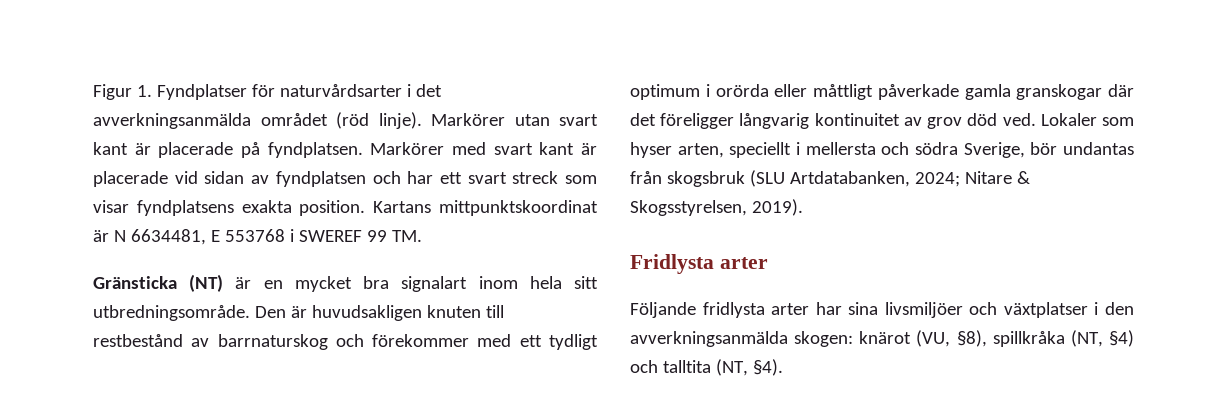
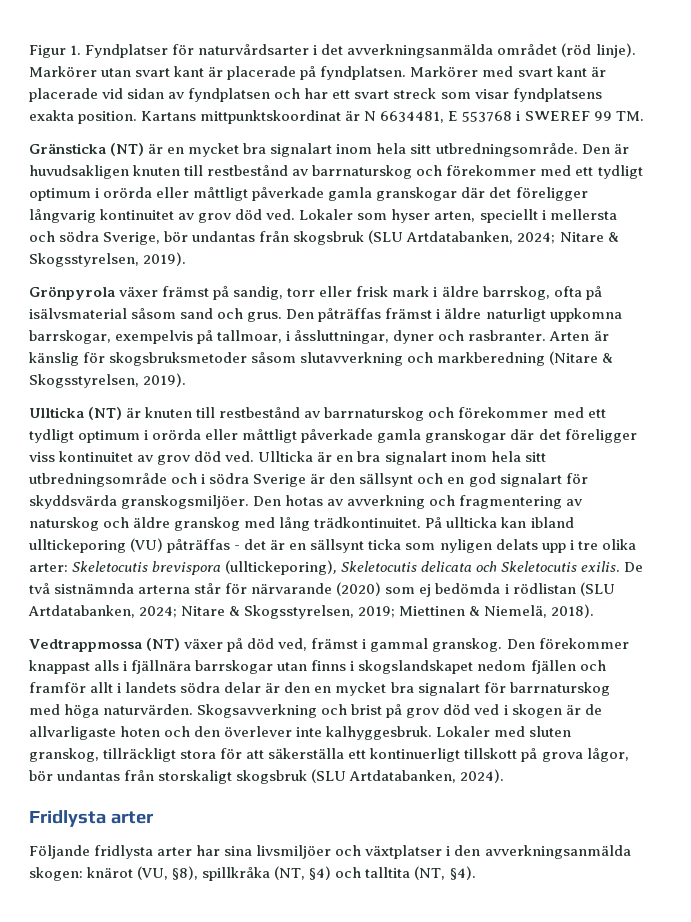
+ Grönpyrola växer främst på sandig, torr eller frisk mark i äldre barrskog, ofta på isälvsmaterial såsom sand och grus. Den påträffas främst i äldre naturligt uppkomna barrskogar, exempelvis på tallmoar, i åssluttningar, dyner och rasbranter. Arten är känslig för skogsbruksmetoder såsom slutavverkning och markberedning (Nitare & Skogsstyrelsen, 2019).
+ Ullticka (NT) är knuten till restbestånd av barrnaturskog och förekommer med ett tydligt optimum i orörda eller måttligt påverkade gamla granskogar där det föreligger viss kontinuitet av grov död ved. Ullticka är en bra signalart inom hela sitt utbredningsområde och i södra Sverige är den sällsynt och en god signalart för skyddsvärda granskogsmiljöer. Den hotas av avverkning och fragmentering av naturskog och äldre granskog med lång trädkontinuitet. På ullticka kan ibland ulltickeporing (VU) påträffas - det är en sällsynt ticka som nyligen delats upp i tre olika arter: Skeletocutis brevispora (ulltickeporing), Skeletocutis delicata och Skeletocutis exilis. De två sistnämnda arterna står för närvarande (2020) som ej bedömda i rödlistan (SLU Artdatabanken, 2024; Nitare & Skogsstyrelsen, 2019; Miettinen & Niemelä, 2018).
+ Vedtrappmossa (NT) växer på död ved, främst i gammal granskog. Den förekommer knappast alls i fjällnära barrskogar utan finns i skogslandskapet nedom fjällen och framför allt i landets södra delar är den en mycket bra signalart för barrnaturskog med höga naturvärden. Skogsavverkning och brist på grov död ved i skogen är de allvarligaste hoten och den överlever inte kalhyggesbruk. Lokaler med sluten granskog, tillräckligt stora för att säkerställa ett kontinuerligt tillskott på grova lågor, bör undantas från storskaligt skogsbruk (SLU Artdatabanken, 2024).

